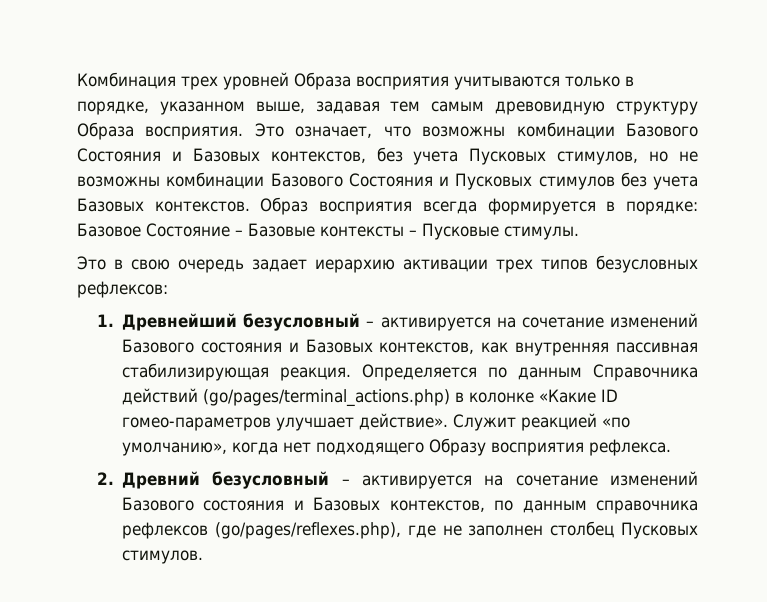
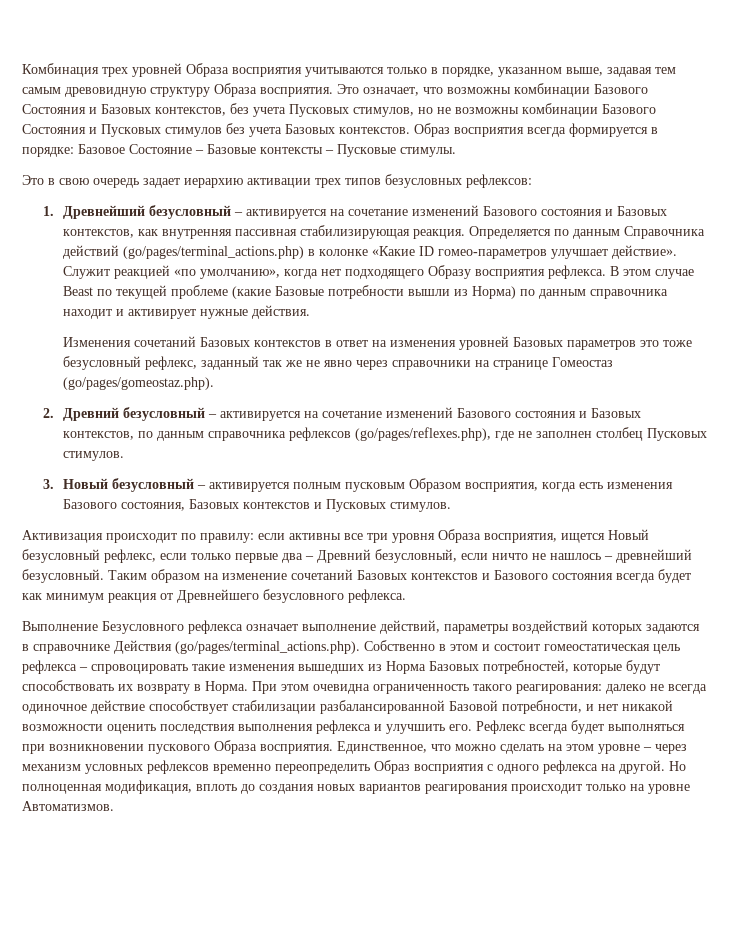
+ В этом случае Beast по текущей проблеме (какие Базовые потребности вышли из Норма) по данным справочника находит и активирует нужные действия.
+ Изменения сочетаний Базовых контекстов в ответ на изменения уровней Базовых параметров это тоже безусловный рефлекс, заданный так же не явно через справочники на странице Гомеостаз (go/pages/gomeostaz.php).
+ 3. Новый безусловный – активируется полным пусковым Образом восприятия, когда есть изменения Базового состояния, Базовых контекстов и Пусковых стимулов.
+ Активизация происходит по правилу: если активны все три уровня Образа восприятия, ищется Новый безусловный рефлекс, если только первые два – Древний безусловный, если ничто не нашлось – древнейший безусловный. Таким образом на изменение сочетаний Базовых контекстов и Базового состояния всегда будет как минимум реакция от Древнейшего безусловного рефлекса.
+ Выполнение Безусловного рефлекса означает выполнение действий, параметры воздействий которых задаются в справочнике Действия (go/pages/terminal_actions.php). Собственно в этом и состоит гомеостатическая цель рефлекса – спровоцировать такие изменения вышедших из Норма Базовых потребностей, которые будут способствовать их возврату в Норма. При этом очевидна ограниченность такого реагирования: далеко не всегда одиночное действие способствует стабилизации разбалансированной Базовой потребности, и нет никакой возможности оценить последствия выполнения рефлекса и улучшить его. Рефлекс всегда будет выполняться при возникновении пускового Образа восприятия. Единственное, что можно сделать на этом уровне – через механизм условных рефлексов временно переопределить Образ восприятия с одного рефлекса на другой. Но полноценная модификация, вплоть до создания новых вариантов реагирования происходит только на уровне Автоматизмов.

